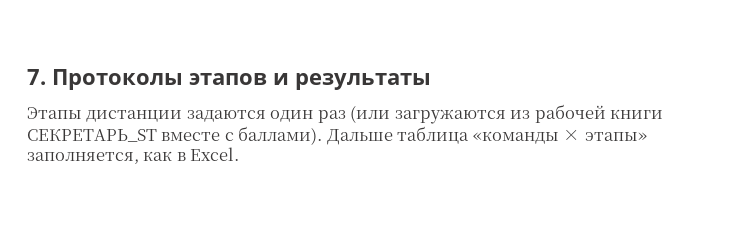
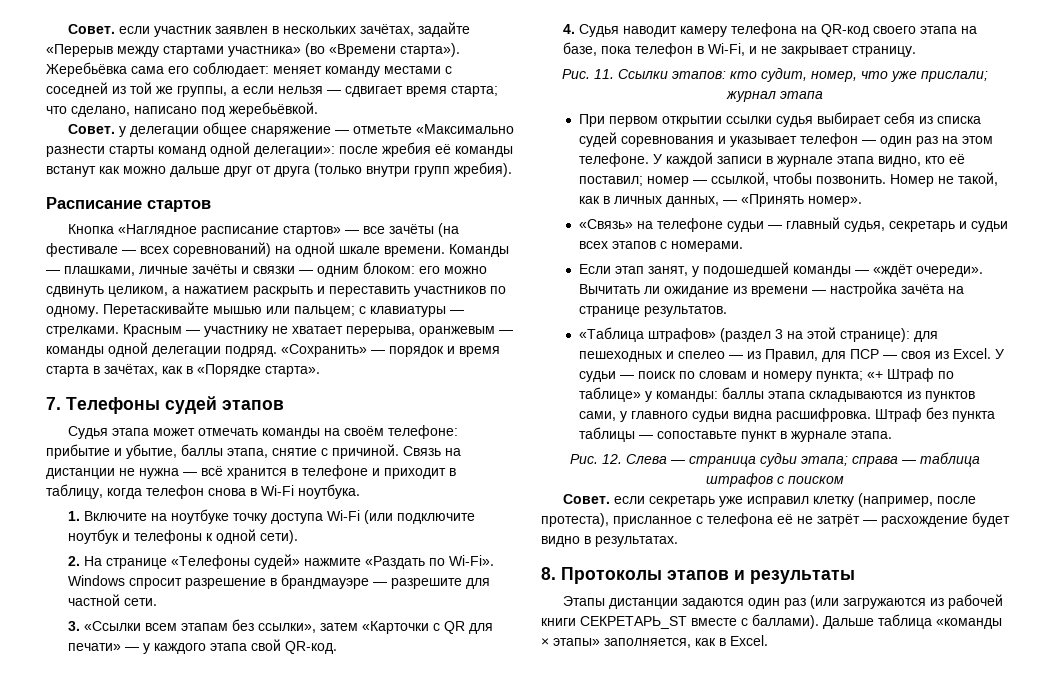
- 7. Протоколы этапов и результаты
+ Совет. если участник заявлен в нескольких зачётах, задайте «Перерыв между стартами участника» (во «Времени старта»). Жеребьёвка сама его соблюдает: меняет команду местами с соседней из той же группы, а если нельзя — сдвигает время старта; что сделано, написано под жеребьёвкой.
+ Совет. у делегации общее снаряжение — отметьте «Максимально разнести старты команд одной делегации»: после жребия её команды встанут как можно дальше друг от друга (только внутри групп жребия).
+ Расписание стартов
+ Кнопка «Наглядное расписание стартов» — все зачёты (на фестивале — всех соревнований) на одной шкале времени. Команды — плашками, личные зачёты и связки — одним блоком: его можно сдвинуть целиком, а нажатием раскрыть и переставить участников по одному. Перетаскивайте мышью или пальцем; с клавиатуры — стрелками. Красным — участнику не хватает перерыва, оранжевым — команды одной делегации подряд. «Сохранить» — порядок и время старта в зачётах, как в «Порядке старта».
+ 7. Телефоны судей этапов
+ Судья этапа может отмечать команды на своём телефоне: прибытие и убытие, баллы этапа, снятие с причиной. Связь на дистанции не нужна — всё хранится в телефоне и приходит в таблицу, когда телефон снова в Wi-Fi ноутбука.
+ 1. Включите на ноутбуке точку доступа Wi-Fi (или подключите ноутбук и телефоны к одной сети).
+ 2. На странице «Телефоны судей» нажмите «Раздать по Wi-Fi». Windows спросит разрешение в брандмауэре — разрешите для частной сети.
+ 3. «Ссылки всем этапам без ссылки», затем «Карточки с QR для печати» — у каждого этапа свой QR-код.
+ 4. Судья наводит камеру телефона на QR-код своего этапа на базе, пока телефон в Wi-Fi, и не закрывает страницу.
+ Рис. 11. Ссылки этапов: кто судит, номер, что уже прислали; журнал этапа
+ При первом открытии ссылки судья выбирает себя из списка судей соревнования и указывает телефон — один раз на этом телефоне. У каждой записи в журнале этапа видно, кто её поставил; номер — ссылкой, чтобы позвонить. Номер не такой, как в личных данных, — «Принять номер».
+ «Связь» на телефоне судьи — главный судья, секретарь и судьи всех этапов с номерами.
+ Если этап занят, у подошедшей команды — «ждёт очереди». Вычитать ли ожидание из времени — настройка зачёта на странице результатов.
+ «Таблица штрафов» (раздел 3 на этой странице): для пешеходных и спелео — из Правил, для ПСР — своя из Excel. У судьи — поиск по словам и номеру пункта; «+ Штраф по таблице» у команды: баллы этапа складываются из пунктов сами, у главного судьи видна расшифровка. Штраф без пункта таблицы — сопоставьте пункт в журнале этапа.
+ Рис. 12. Слева — страница судьи этапа; справа — таблица штрафов с поиском
+ Совет. если секретарь уже исправил клетку (например, после протеста), присланное с телефона её не затрёт — расхождение будет видно в результатах.
+ 8. Протоколы этапов и результаты

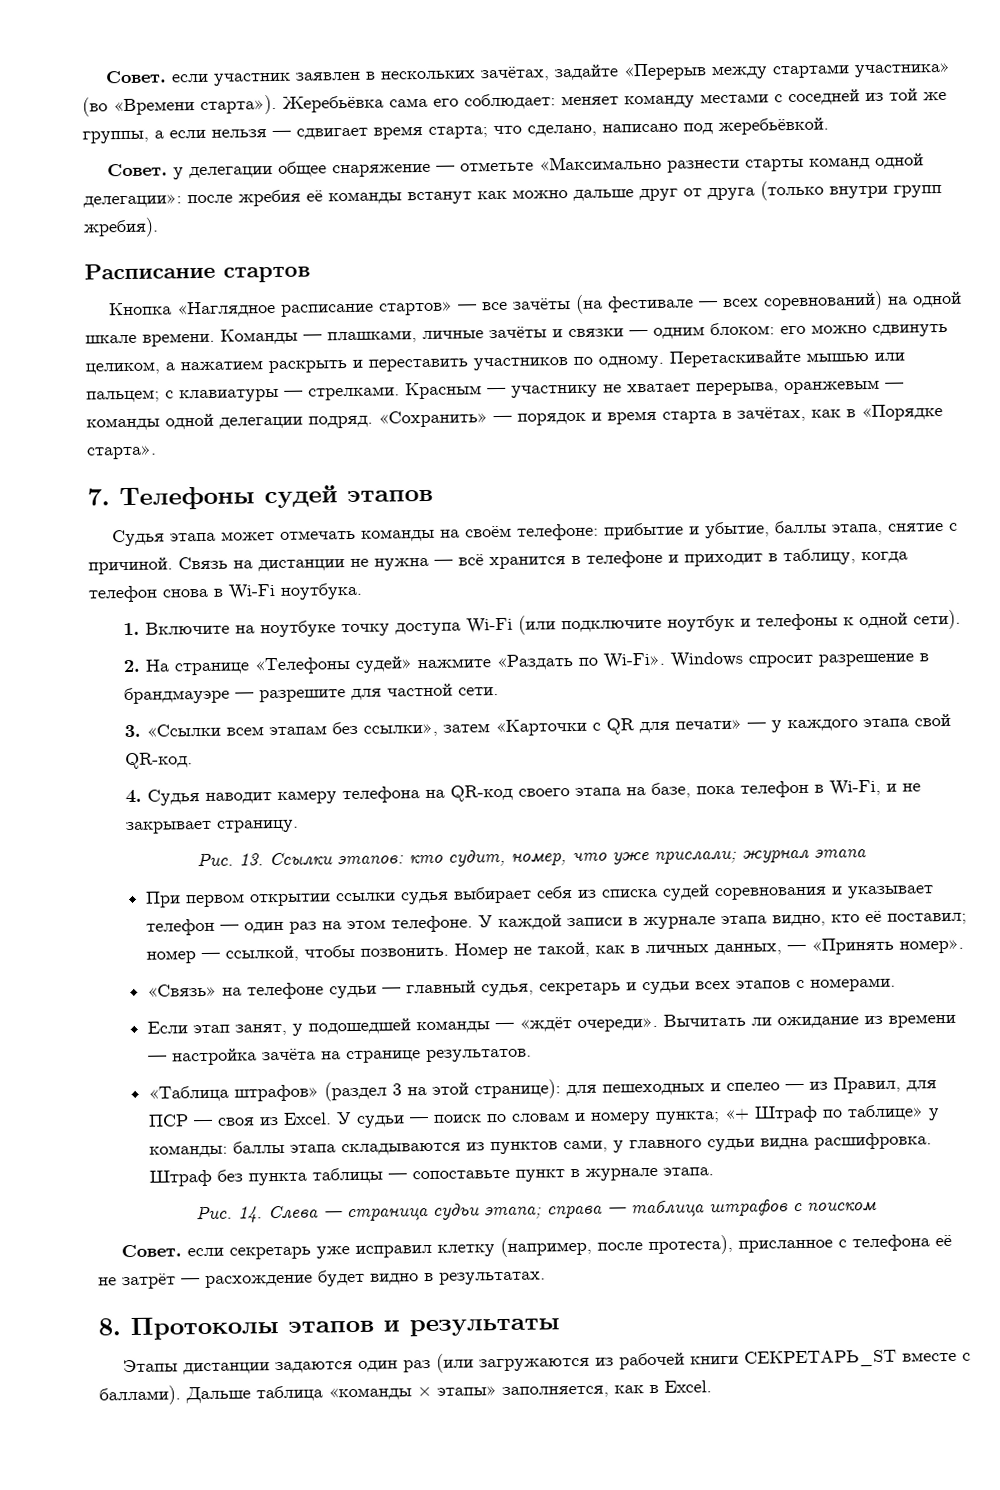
- Рис. 11. Ссылки этапов: кто судит, номер, что уже прислали; журнал этапа
+ Рис. 13. Ссылки этапов: кто судит, номер, что уже прислали; журнал этапа
- Рис. 12. Слева — страница судьи этапа; справа — таблица штрафов с поиском
+ Рис. 14. Слева — страница судьи этапа; справа — таблица штрафов с поиском

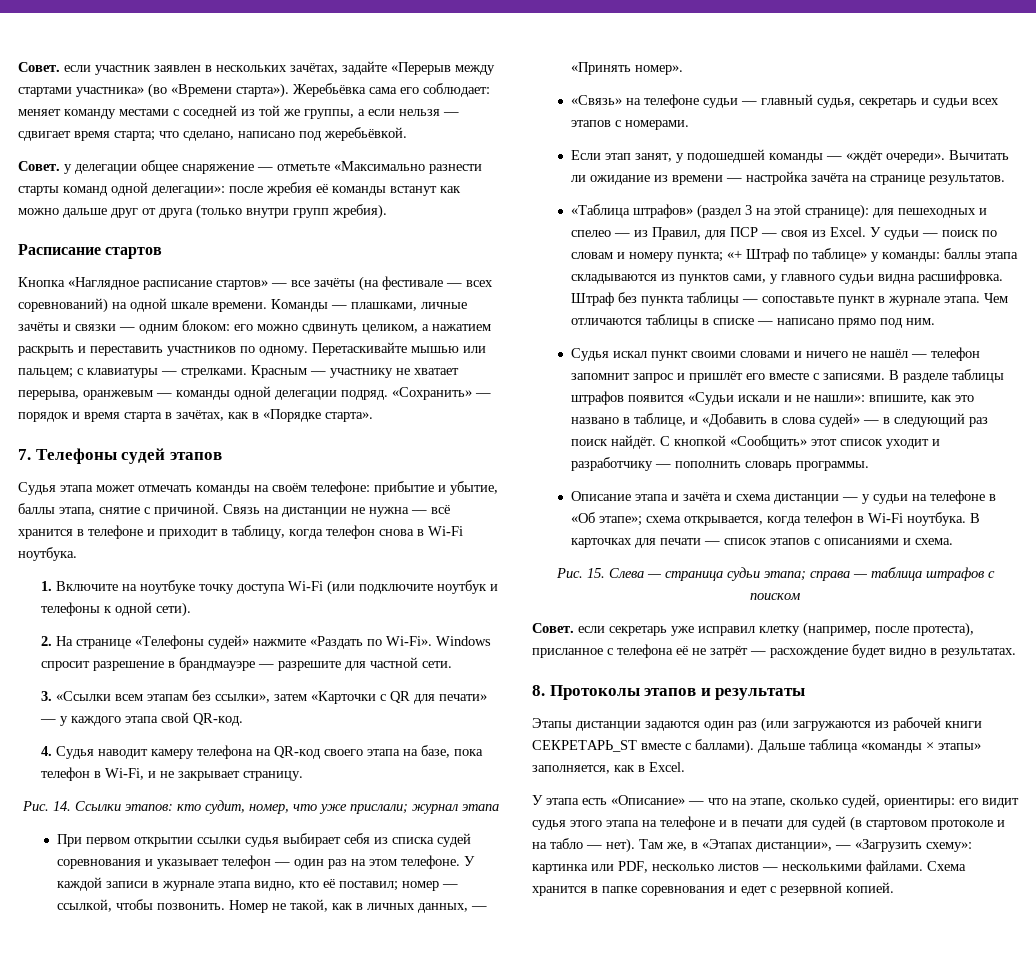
- Рис. 13. Ссылки этапов: кто судит, номер, что уже прислали; журнал этапа
+ Рис. 14. Ссылки этапов: кто судит, номер, что уже прислали; журнал этапа
- Штраф без пункта таблицы — сопоставьте пункт в журнале этапа.
- Рис. 14. Слева — страница судьи этапа; справа — таблица штрафов с поиском
+ Штраф без пункта таблицы — сопоставьте пункт в журнале этапа. Чем отличаются таблицы в списке — написано прямо под ним.
+ Судья искал пункт своими словами и ничего не нашёл — телефон запомнит запрос и пришлёт его вместе с записями. В разделе таблицы штрафов появится «Судьи искали и не нашли»: впишите, как это названо в таблице, и «Добавить в слова судей» — в следующий раз поиск найдёт. С кнопкой «Сообщить» этот список уходит и разработчику — пополнить словарь программы.
+ Описание этапа и зачёта и схема дистанции — у судьи на телефоне в «Об этапе»; схема открывается, когда телефон в Wi-Fi ноутбука. В карточках для печати — список этапов с описаниями и схема.
+ Рис. 15. Слева — страница судьи этапа; справа — таблица штрафов с поиском
+ У этапа есть «Описание» — что на этапе, сколько судей, ориентиры: его видит судья этого этапа на телефоне и в печати для судей (в стартовом протоколе и на табло — нет). Там же, в «Этапах дистанции», — «Загрузить схему»: картинка или PDF, несколько листов — несколькими файлами. Схема хранится в папке соревнования и едет с резервной копией.

